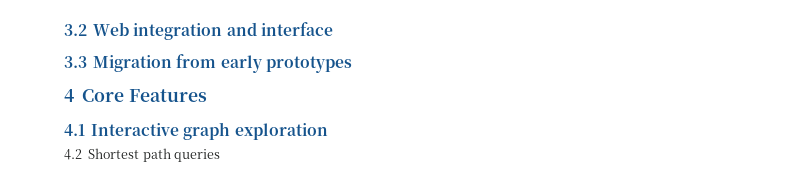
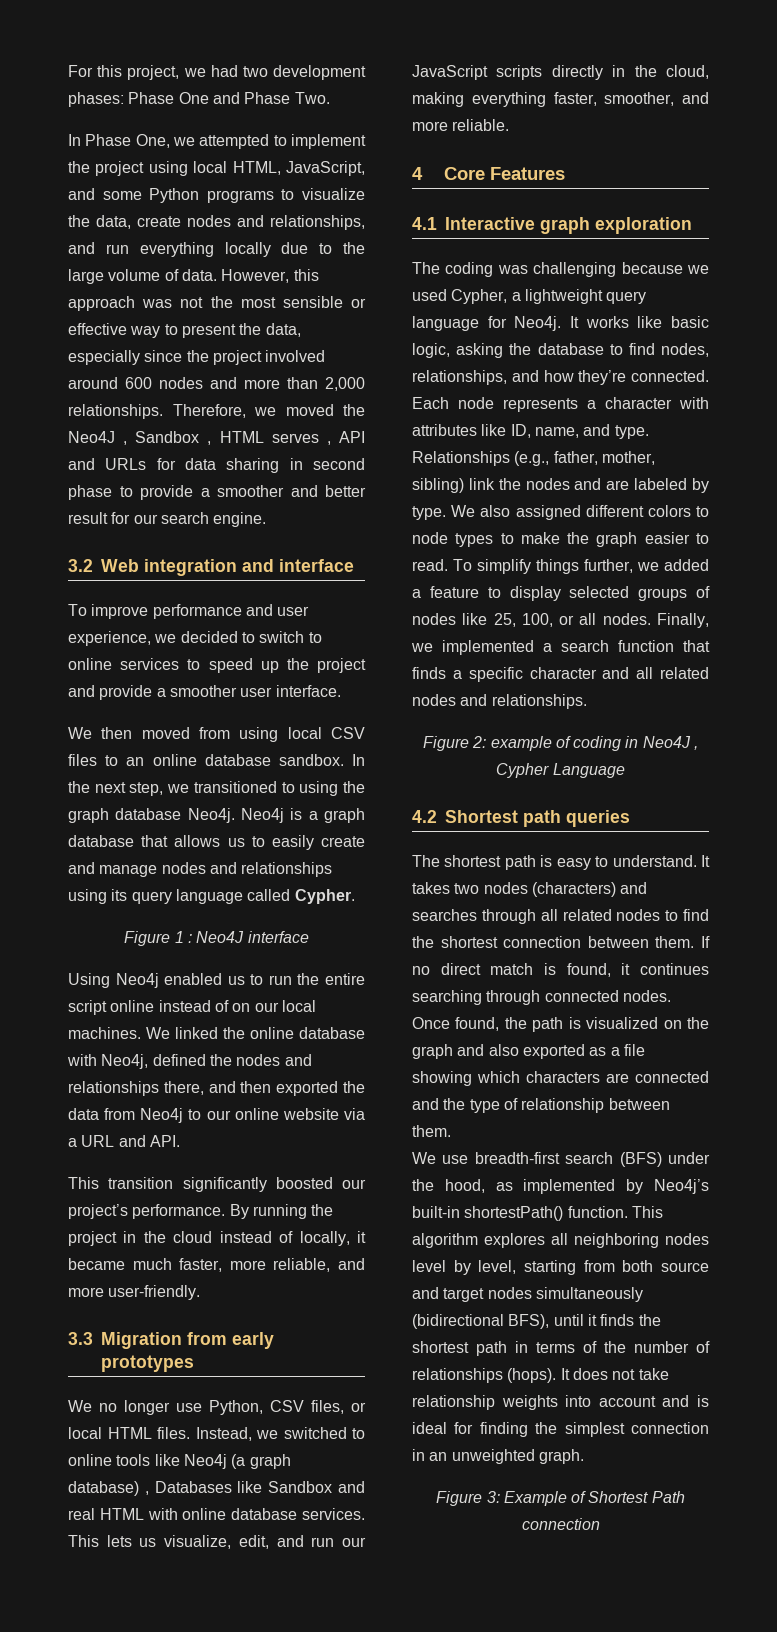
+ For this project, we had two development phases: Phase One and Phase Two.
+ In Phase One, we attempted to implement the project using local HTML, JavaScript, and some Python programs to visualize the data, create nodes and relationships, and run everything locally due to the large volume of data. However, this approach was not the most sensible or effective way to present the data, especially since the project involved around 600 nodes and more than 2,000 relationships. Therefore, we moved the Neo4J , Sandbox , HTML serves , API and URLs for data sharing in second phase to provide a smoother and better result for our search engine.
+ To improve performance and user experience, we decided to switch to online services to speed up the project and provide a smoother user interface.
+ We then moved from using local CSV files to an online database sandbox. In the next step, we transitioned to using the graph database Neo4j. Neo4j is a graph database that allows us to easily create and manage nodes and relationships using its query language called Cypher.
+ Figure 1 : Neo4J interface
+ Using Neo4j enabled us to run the entire script online instead of on our local machines. We linked the online database with Neo4j, defined the nodes and relationships there, and then exported the data from Neo4j to our online website via a URL and API.
+ This transition significantly boosted our project’s performance. By running the project in the cloud instead of locally, it became much faster, more reliable, and more user-friendly.
+ We no longer use Python, CSV files, or local HTML files. Instead, we switched to online tools like Neo4j (a graph database) , Databases like Sandbox and real HTML with online database services. This lets us visualize, edit, and run our JavaScript scripts directly in the cloud, making everything faster, smoother, and more reliable.
+ The coding was challenging because we used Cypher, a lightweight query language for Neo4j. It works like basic logic, asking the database to find nodes, relationships, and how they’re connected. Each node represents a character with attributes like ID, name, and type. Relationships (e.g., father, mother, sibling) link the nodes and are labeled by type. We also assigned different colors to node types to make the graph easier to read. To simplify things further, we added a feature to display selected groups of nodes like 25, 100, or all nodes. Finally, we implemented a search function that finds a specific character and all related nodes and relationships.
+ Figure 2: example of coding in Neo4J , Cypher Language
  4.2 Shortest path queries
+ The shortest path is easy to understand. It takes two nodes (characters) and searches through all related nodes to find the shortest connection between them. If no direct match is found, it continues searching through connected nodes. Once found, the path is visualized on the graph and also exported as a file showing which characters are connected and the type of relationship between them.
+ We use breadth-first search (BFS) under the hood, as implemented by Neo4j’s built-in shortestPath() function. This algorithm explores all neighboring nodes level by level, starting from both source and target nodes simultaneously (bidirectional BFS), until it finds the shortest path in terms of the number of relationships (hops). It does not take relationship weights into account and is ideal for finding the simplest connection in an unweighted graph.
+ Figure 3: Example of Shortest Path connection

